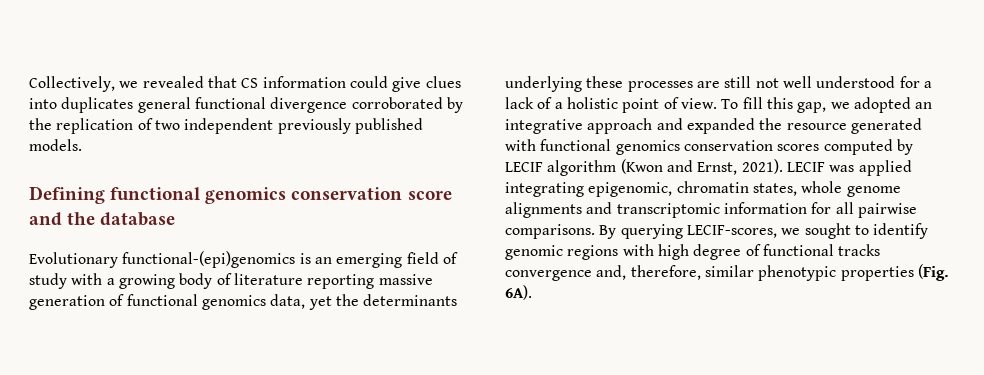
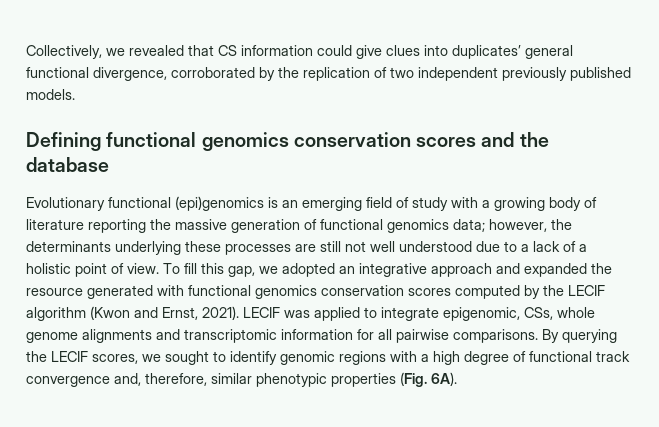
- Collectively, we revealed that CS information could give clues into duplicates general functional divergence corroborated by the replication of two independent previously published models.
+ Collectively, we revealed that CS information could give clues into duplicates’ general functional divergence, corroborated by the replication of two independent previously published models.
- Defining functional genomics conservation score and the database
+ Defining functional genomics conservation scores and the database
- Evolutionary functional-(epi)genomics is an emerging field of study with a growing body of literature reporting massive generation of functional genomics data, yet the determinants underlying these processes are still not well understood for a lack of a holistic point of view.
+ Evolutionary functional (epi)genomics is an emerging field of study with a growing body of literature reporting the massive generation of functional genomics data; however, the determinants underlying these processes are still not well understood due to a lack of a holistic point of view.
- To fill this gap, we adopted an integrative approach and expanded the resource generated with functional genomics conservation scores computed by LECIF algorithm (Kwon and Ernst, 2021).
+ To fill this gap, we adopted an integrative approach and expanded the resource generated with functional genomics conservation scores computed by the LECIF algorithm (Kwon and Ernst, 2021).
- LECIF was applied integrating epigenomic, chromatin states, whole genome alignments and transcriptomic information for all pairwise comparisons.
+ LECIF was applied to integrate epigenomic, CSs, whole genome alignments and transcriptomic information for all pairwise comparisons.
- By querying LECIF-scores, we sought to identify genomic regions with high degree of functional tracks convergence and, therefore, similar phenotypic properties (Fig. 6A).
+ By querying the LECIF scores, we sought to identify genomic regions with a high degree of functional track convergence and, therefore, similar phenotypic properties (Fig. 6A).

